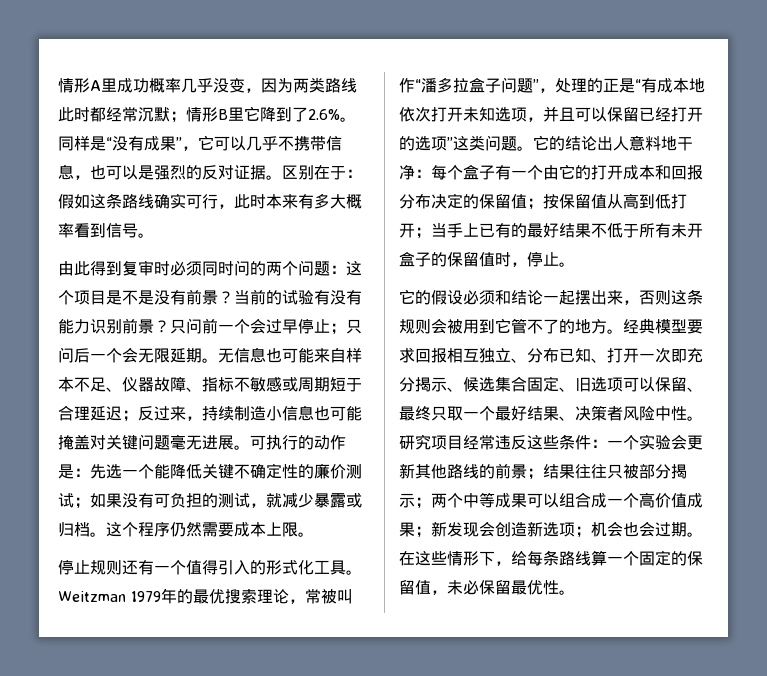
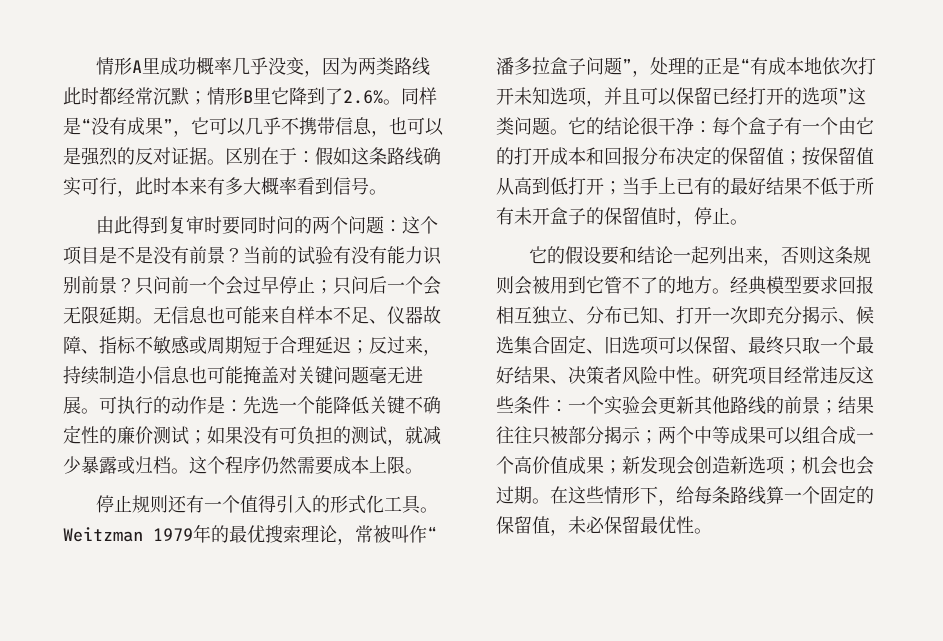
- 由此得到复审时必须同时问的两个问题：这个项目是不是没有前景？
+ 由此得到复审时要同时问的两个问题：这个项目是不是没有前景？
- 它的结论出人意料地干净：每个盒子有一个由它的打开成本和回报分布决定的保留值；按保留值从高到低打开；当手上已有的最好结果不低于所有未开盒子的保留值时，停止。
+ 它的结论很干净：每个盒子有一个由它的打开成本和回报分布决定的保留值；按保留值从高到低打开；当手上已有的最好结果不低于所有未开盒子的保留值时，停止。
- 它的假设必须和结论一起摆出来，否则这条规则会被用到它管不了的地方。
+ 它的假设要和结论一起列出来，否则这条规则会被用到它管不了的地方。

